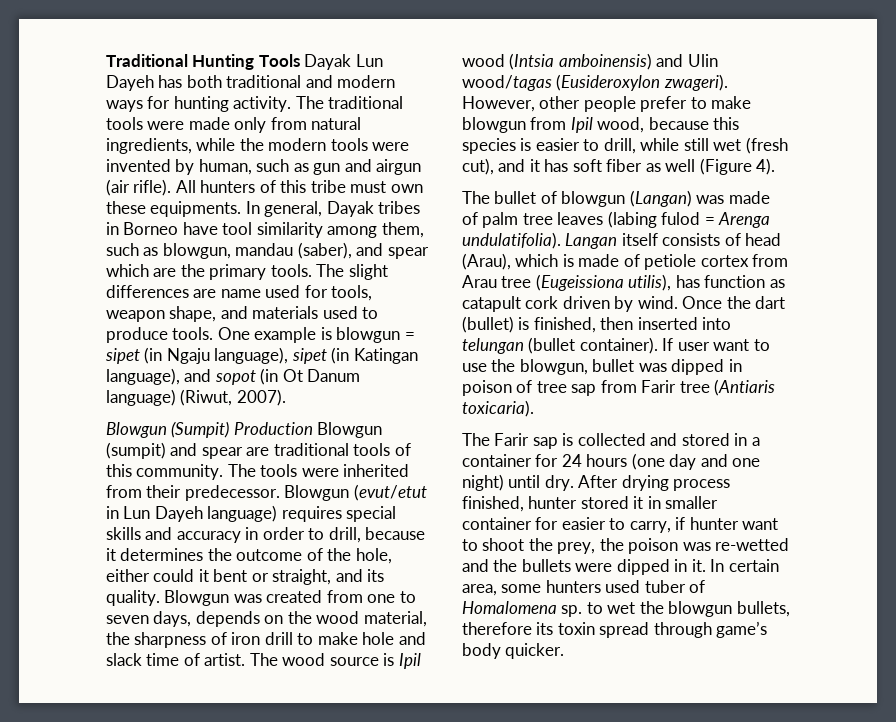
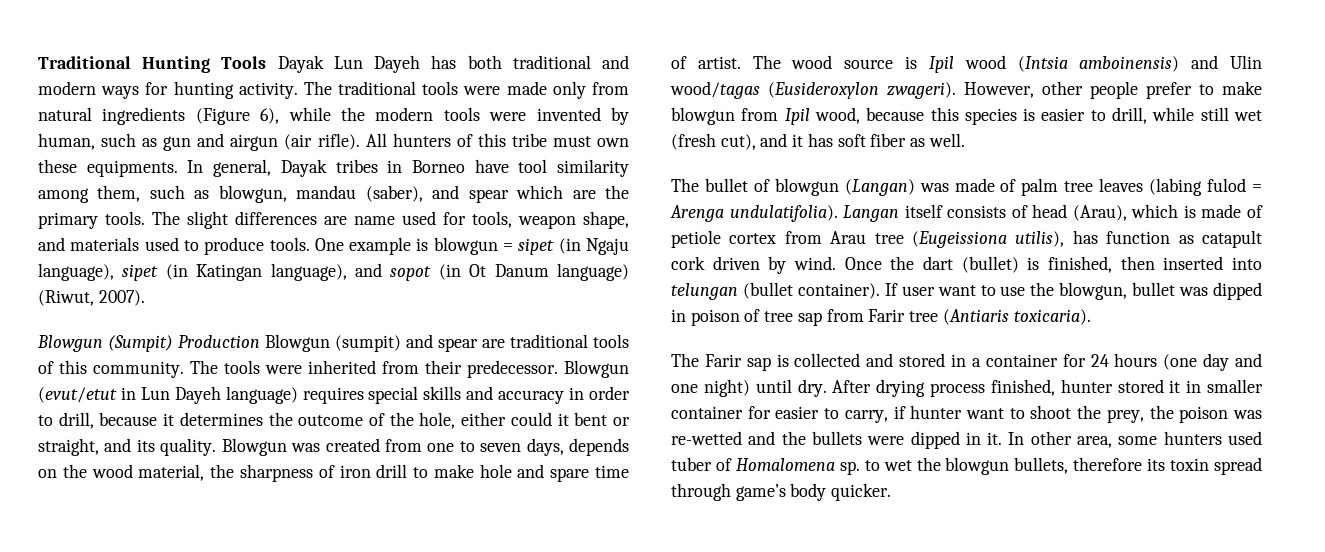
- The traditional tools were made only from natural ingredients, while the modern tools were invented by human, such as gun and airgun (air rifle).
+ The traditional tools were made only from natural ingredients (Figure 6), while the modern tools were invented by human, such as gun and airgun (air rifle).
- Blowgun was created from one to seven days, depends on the wood material, the sharpness of iron drill to make hole and slack time of artist.
+ Blowgun was created from one to seven days, depends on the wood material, the sharpness of iron drill to make hole and spare time of artist.
- However, other people prefer to make blowgun from Ipil wood, because this species is easier to drill, while still wet (fresh cut), and it has soft fiber as well (Figure 4).
+ However, other people prefer to make blowgun from Ipil wood, because this species is easier to drill, while still wet (fresh cut), and it has soft fiber as well.
- In certain area, some hunters used tuber of Homalomena sp. to wet the blowgun bullets, therefore its toxin spread through game’s body quicker.
+ In other area, some hunters used tuber of Homalomena sp. to wet the blowgun bullets, therefore its toxin spread through game’s body quicker.

